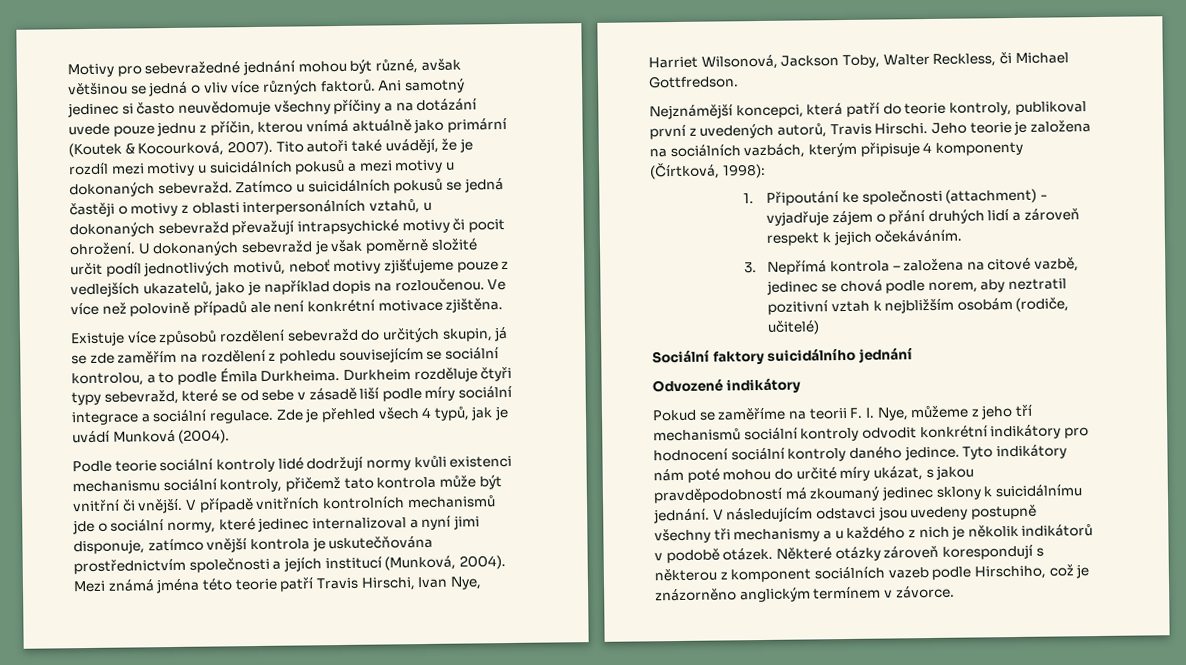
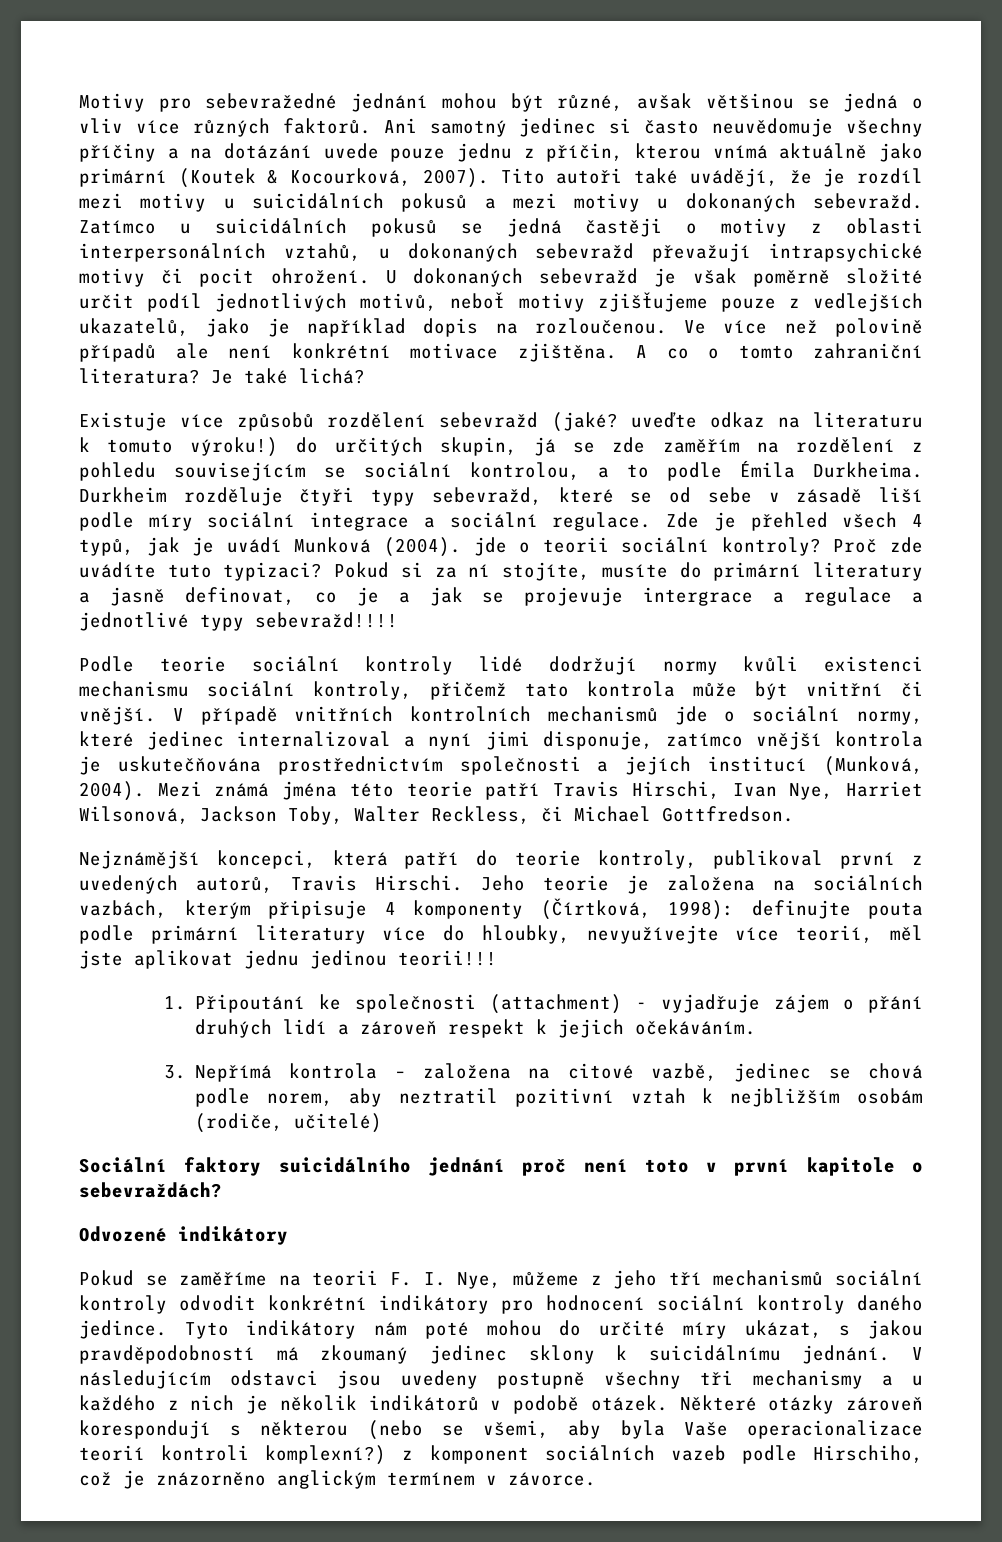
+ A co o tomto zahraniční literatura? Je také lichá?
- Existuje více způsobů rozdělení sebevražd do určitých skupin, já se zde zaměřím na rozdělení z pohledu souvisejícím se sociální kontrolou, a to podle Émila Durkheima.
+ Existuje více způsobů rozdělení sebevražd (jaké? uveďte odkaz na literaturu k tomuto výroku!) do určitých skupin, já se zde zaměřím na rozdělení z pohledu souvisejícím se sociální kontrolou, a to podle Émila Durkheima.
- Zde je přehled všech 4 typů, jak je uvádí Munková (2004).
+ Zde je přehled všech 4 typů, jak je uvádí Munková (2004). jde o teorii sociální kontroly? Proč zde uvádíte tuto typizaci? Pokud si za ní stojíte, musíte do primární literatury a jasně definovat, co je a jak se projevuje intergrace a regulace a jednotlivé typy sebevražd!!!!
- Jeho teorie je založena na sociálních vazbách, kterým připisuje 4 komponenty (Čírtková, 1998):
+ Jeho teorie je založena na sociálních vazbách, kterým připisuje 4 komponenty (Čírtková, 1998): definujte pouta podle primární literatury více do hloubky, nevyužívejte více teorií, měl jste aplikovat jednu jedinou teorii!!!
- Sociální faktory suicidálního jednání
+ Sociální faktory suicidálního jednání proč není toto v první kapitole o sebevraždách?
- Některé otázky zároveň korespondují s některou z komponent sociálních vazeb podle Hirschiho, což je znázorněno anglickým termínem v závorce.
+ Některé otázky zároveň korespondují s některou (nebo se všemi, aby byla Vaše operacionalizace teorií kontroli komplexní?) z komponent sociálních vazeb podle Hirschiho, což je znázorněno anglickým termínem v závorce.

